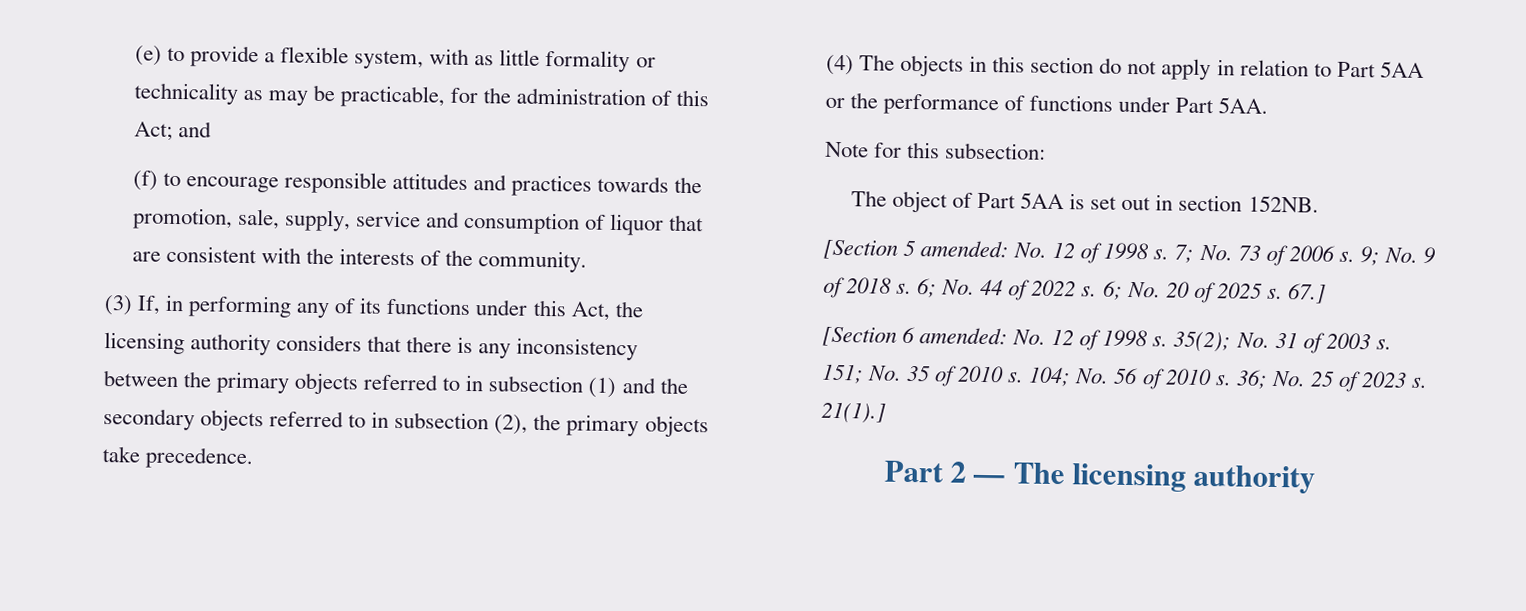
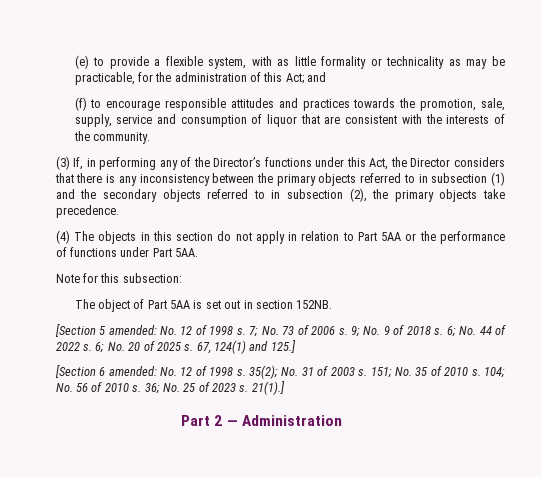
- (3) If, in performing any of its functions under this Act, the licensing authority considers that there is any inconsistency between the primary objects referred to in subsection (1) and the secondary objects referred to in subsection (2), the primary objects take precedence.
+ (3) If, in performing any of the Director’s functions under this Act, the Director considers that there is any inconsistency between the primary objects referred to in subsection (1) and the secondary objects referred to in subsection (2), the primary objects take precedence.
- 67.]
+ 67, 124(1) and 125.]
- Part 2 — The licensing authority
+ Part 2 — Administration

